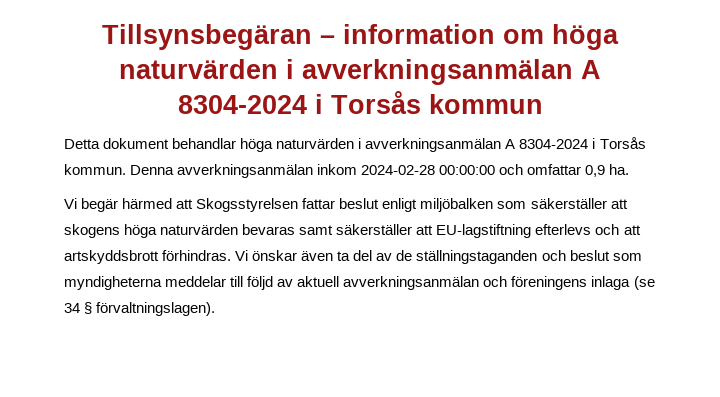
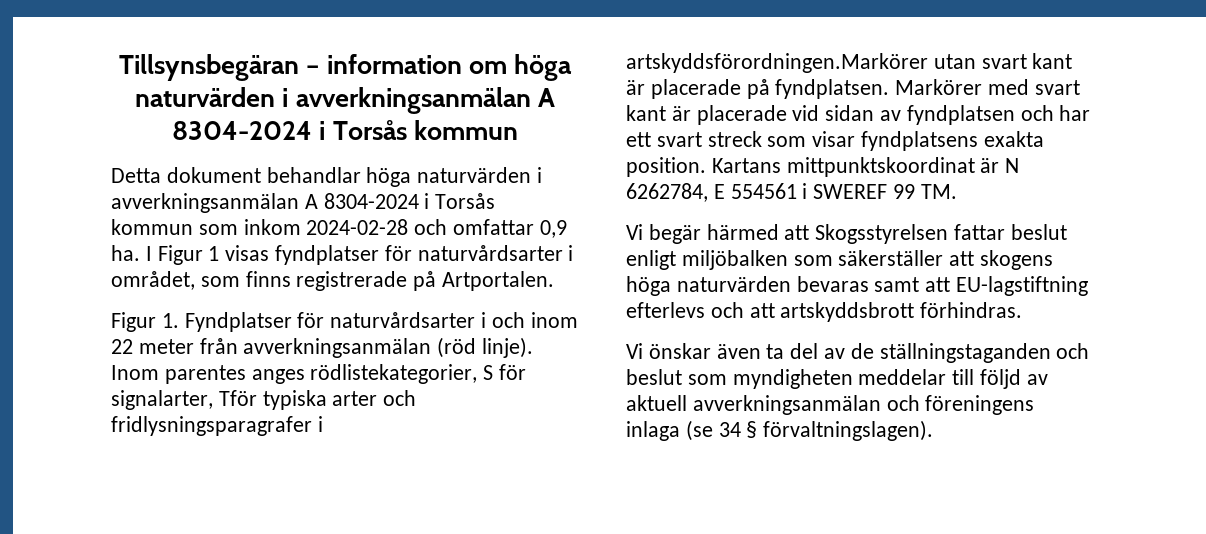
- Detta dokument behandlar höga naturvärden i avverkningsanmälan A 8304-2024 i Torsås kommun. Denna avverkningsanmälan inkom 2024-02-28 00:00:00 och omfattar 0,9 ha.
+ Detta dokument behandlar höga naturvärden i avverkningsanmälan A 8304-2024 i Torsås kommun som inkom 2024-02-28 och omfattar 0,9 ha. I Figur 1 visas fyndplatser för naturvårdsarter i området, som finns registrerade på Artportalen.
+ Figur 1. Fyndplatser för naturvårdsarter i och inom 22 meter från avverkningsanmälan (röd linje). Inom parentes anges rödlistekategorier, S för signalarter, Tför typiska arter och fridlysningsparagrafer i artskyddsförordningen.Markörer utan svart kant är placerade på fyndplatsen. Markörer med svart kant är placerade vid sidan av fyndplatsen och har ett svart streck som visar fyndplatsens exakta position. Kartans mittpunktskoordinat är N 6262784, E 554561 i SWEREF 99 TM.
- Vi begär härmed att Skogsstyrelsen fattar beslut enligt miljöbalken som säkerställer att skogens höga naturvärden bevaras samt säkerställer att EU-lagstiftning efterlevs och att artskyddsbrott förhindras. Vi önskar även ta del av de ställningstaganden och beslut som myndigheterna meddelar till följd av aktuell avverkningsanmälan och föreningens inlaga (se 34 § förvaltningslagen).
+ Vi begär härmed att Skogsstyrelsen fattar beslut enligt miljöbalken som säkerställer att skogens höga naturvärden bevaras samt att EU-lagstiftning efterlevs och att artskyddsbrott förhindras.
+ Vi önskar även ta del av de ställningstaganden och beslut som myndigheten meddelar till följd av aktuell avverkningsanmälan och föreningens inlaga (se 34 § förvaltningslagen).

